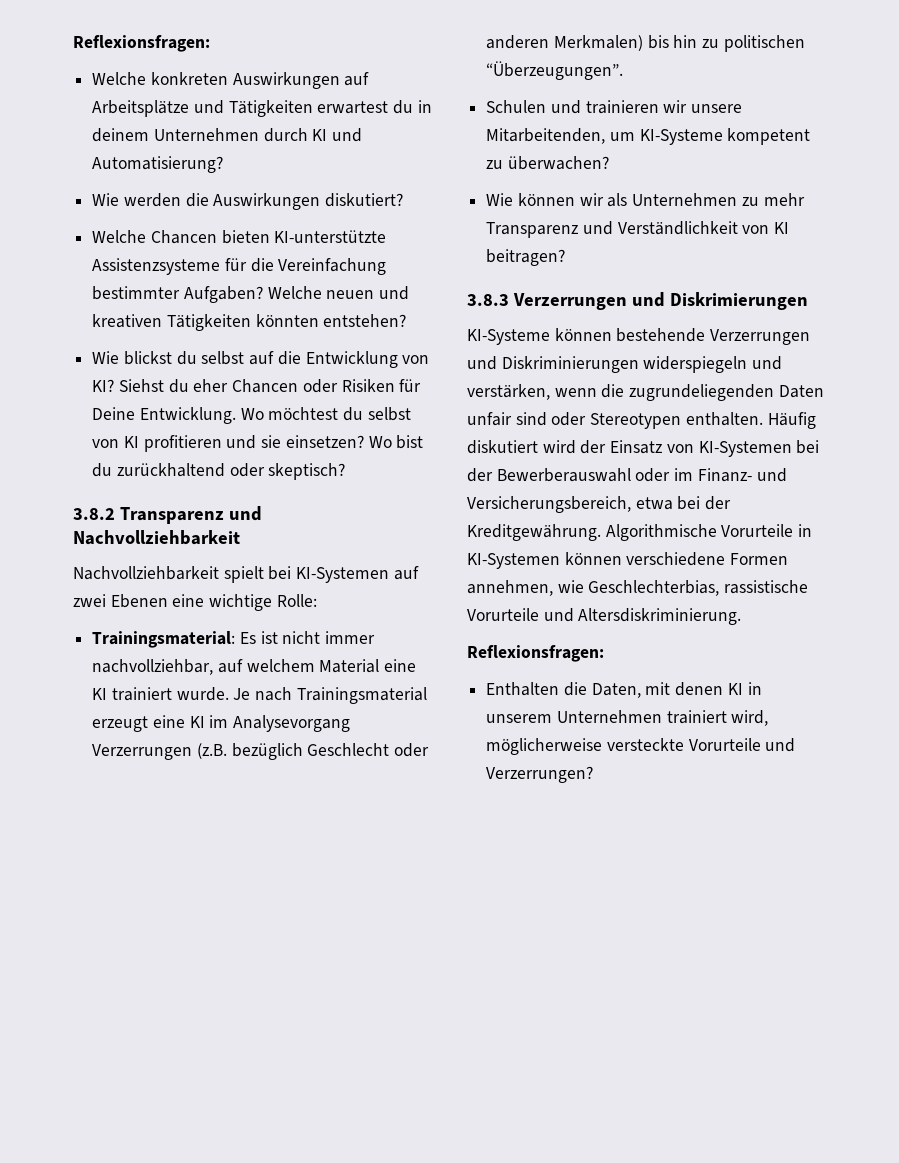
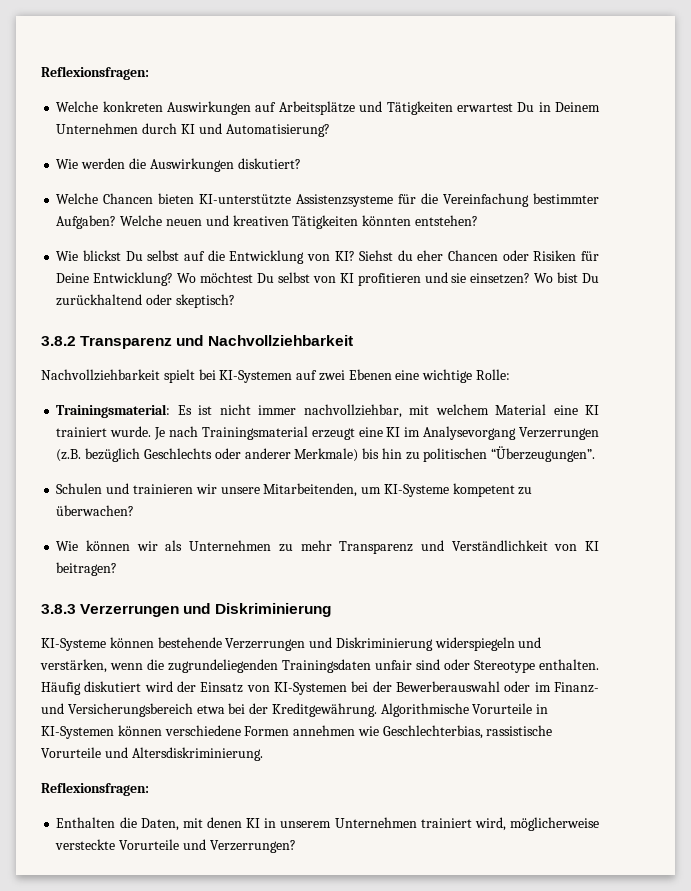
- Welche konkreten Auswirkungen auf Arbeitsplätze und Tätigkeiten erwartest du in deinem Unternehmen durch KI und Automatisierung?
+ Welche konkreten Auswirkungen auf Arbeitsplätze und Tätigkeiten erwartest Du in Deinem Unternehmen durch KI und Automatisierung?
- Wie blickst du selbst auf die Entwicklung von KI?
+ Wie blickst Du selbst auf die Entwicklung von KI?
- Siehst du eher Chancen oder Risiken für Deine Entwicklung.
+ Siehst du eher Chancen oder Risiken für Deine Entwicklung?
- Wo möchtest du selbst von KI profitieren und sie einsetzen?
+ Wo möchtest Du selbst von KI profitieren und sie einsetzen?
- Wo bist du zurückhaltend oder skeptisch?
+ Wo bist Du zurückhaltend oder skeptisch?
- Trainingsmaterial: Es ist nicht immer nachvollziehbar, auf welchem Material eine KI trainiert wurde.
+ Trainingsmaterial: Es ist nicht immer nachvollziehbar, mit welchem Material eine KI trainiert wurde.
- Je nach Trainingsmaterial erzeugt eine KI im Analysevorgang Verzerrungen (z.B. bezüglich Geschlecht oder anderen Merkmalen) bis hin zu politischen “Überzeugungen”.
+ Je nach Trainingsmaterial erzeugt eine KI im Analysevorgang Verzerrungen (z.B. bezüglich Geschlechts oder anderer Merkmale) bis hin zu politischen “Überzeugungen”.
- 3.8.3 Verzerrungen und Diskrimierungen
+ 3.8.3 Verzerrungen und Diskriminierung
- KI-Systeme können bestehende Verzerrungen und Diskriminierungen widerspiegeln und verstärken, wenn die zugrundeliegenden Daten unfair sind oder Stereotypen enthalten.
+ KI-Systeme können bestehende Verzerrungen und Diskriminierung widerspiegeln und verstärken, wenn die zugrundeliegenden Trainingsdaten unfair sind oder Stereotype enthalten.
- Häufig diskutiert wird der Einsatz von KI-Systemen bei der Bewerberauswahl oder im Finanz- und Versicherungsbereich, etwa bei der Kreditgewährung.
+ Häufig diskutiert wird der Einsatz von KI-Systemen bei der Bewerberauswahl oder im Finanz- und Versicherungsbereich etwa bei der Kreditgewährung.
- Algorithmische Vorurteile in KI-Systemen können verschiedene Formen annehmen, wie Geschlechterbias, rassistische Vorurteile und Altersdiskriminierung.
+ Algorithmische Vorurteile in KI-Systemen können verschiedene Formen annehmen wie Geschlechterbias, rassistische Vorurteile und Altersdiskriminierung.

